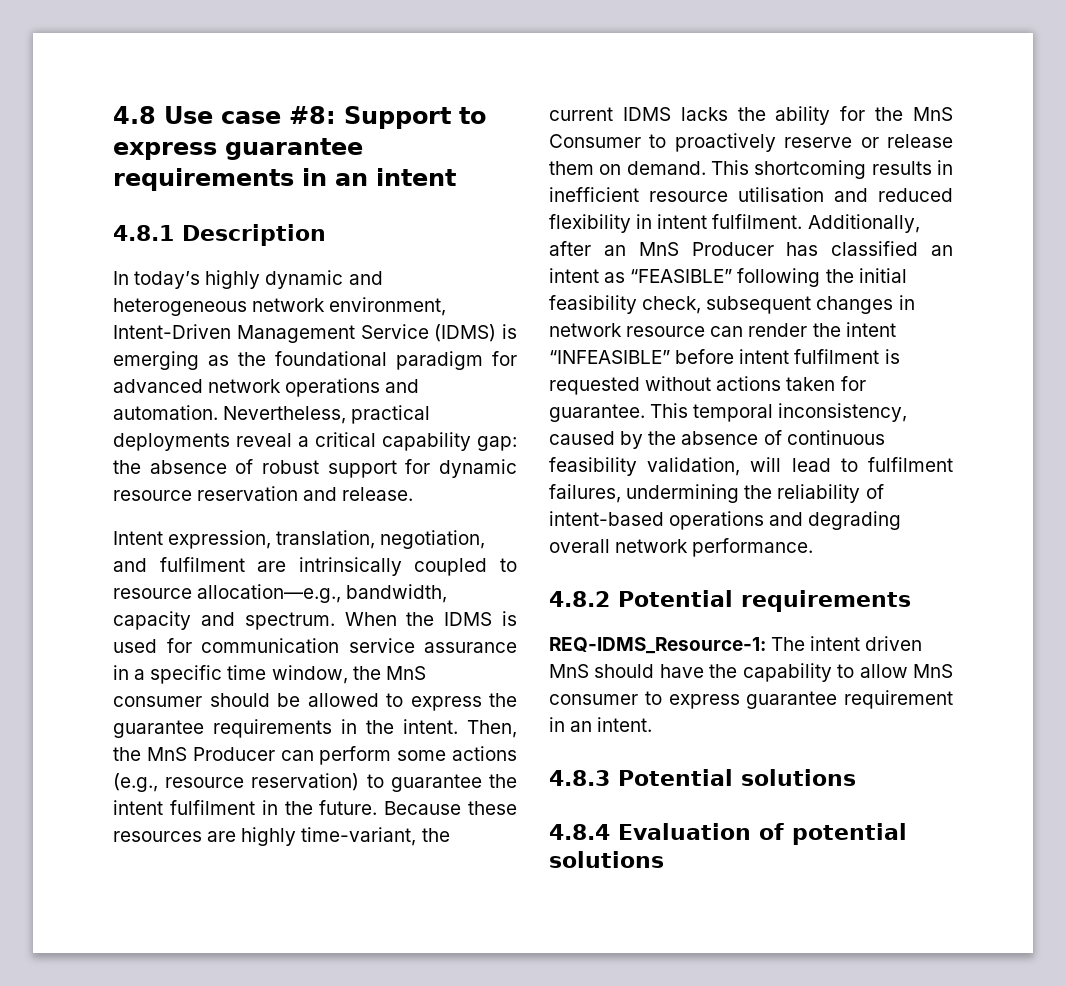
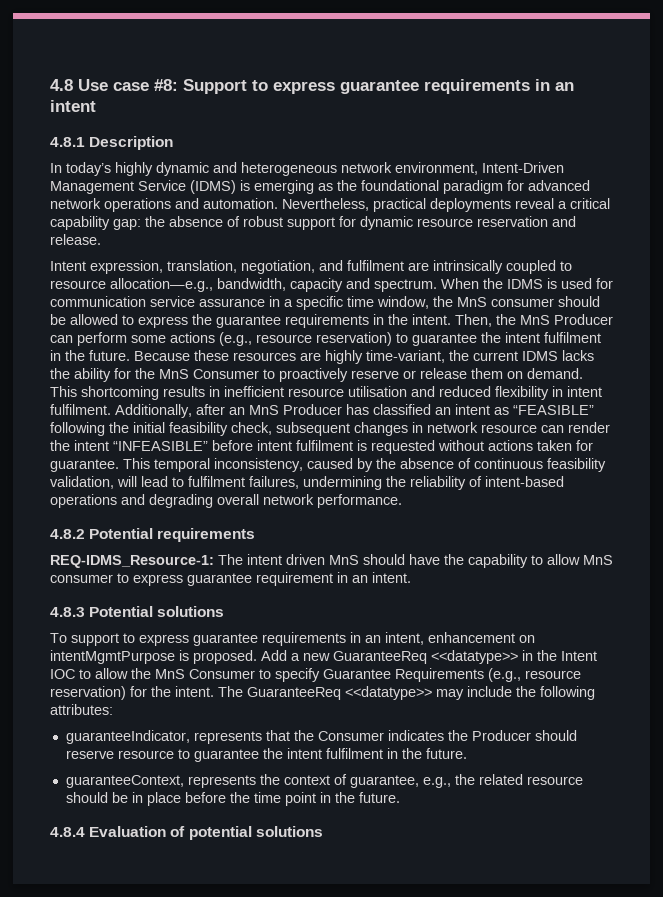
+ To support to express guarantee requirements in an intent, enhancement on intentMgmtPurpose is proposed. Add a new GuaranteeReq <<datatype>> in the Intent IOC to allow the MnS Consumer to specify Guarantee Requirements (e.g., resource reservation) for the intent. The GuaranteeReq <<datatype>> may include the following attributes:
+ guaranteeIndicator, represents that the Consumer indicates the Producer should reserve resource to guarantee the intent fulfilment in the future.
+ guaranteeContext, represents the context of guarantee, e.g., the related resource should be in place before the time point in the future.

